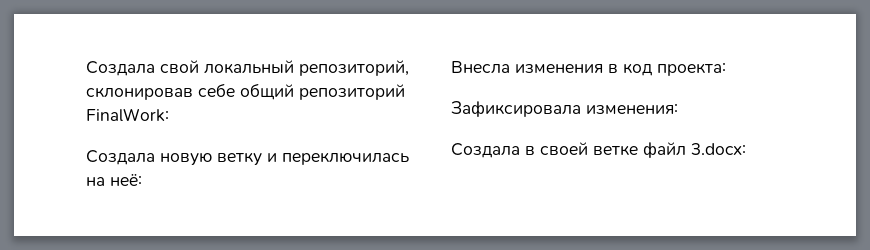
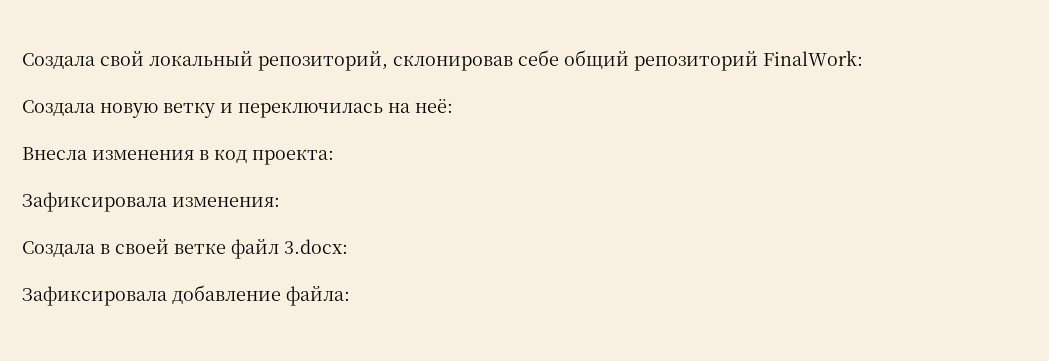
+ Зафиксировала добавление файла:

